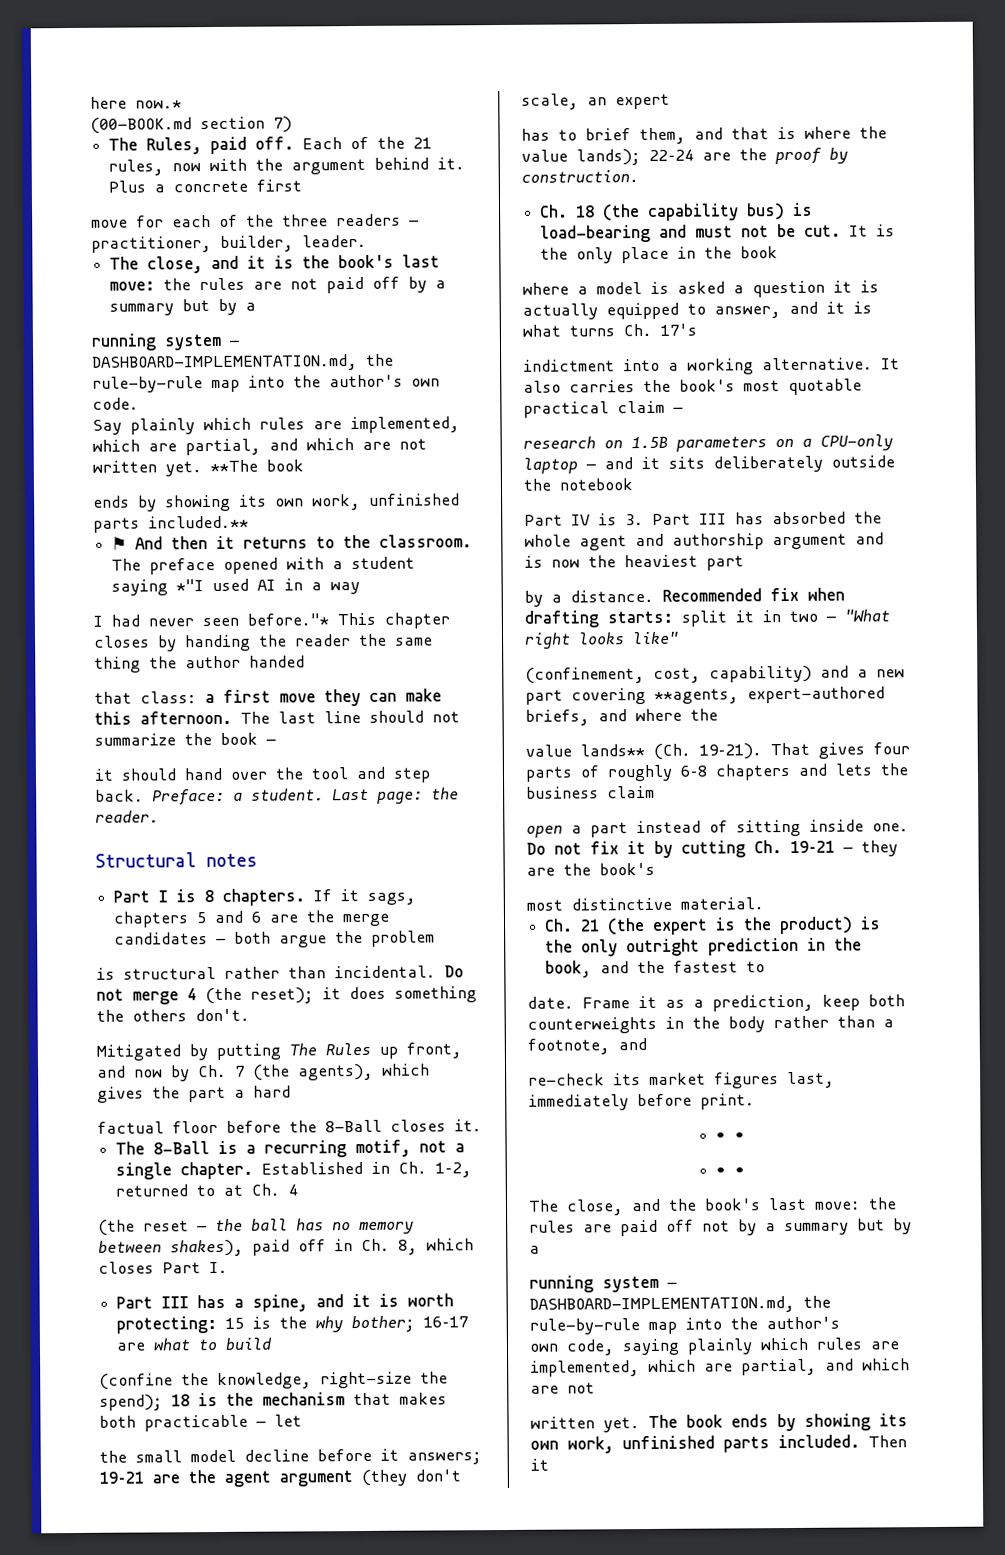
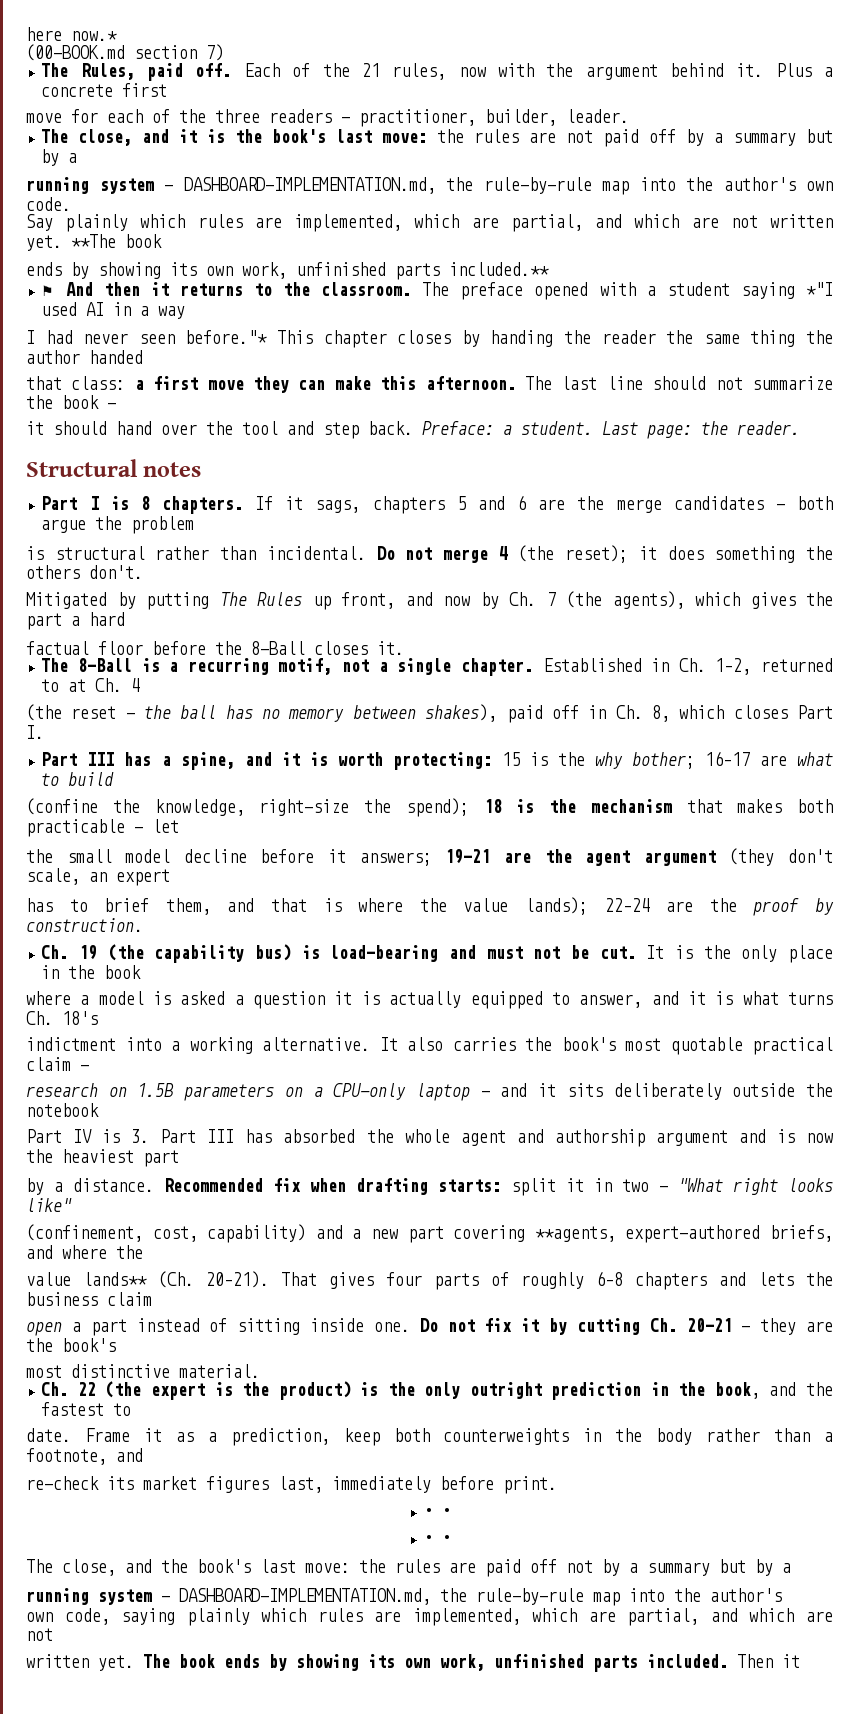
- Ch. 18 (the capability bus) is load-bearing and must not be cut.
+ Ch. 19 (the capability bus) is load-bearing and must not be cut.
- where a model is asked a question it is actually equipped to answer, and it is what turns Ch. 17's
+ where a model is asked a question it is actually equipped to answer, and it is what turns Ch. 18's
- value lands** (Ch. 19–21).
+ value lands** (Ch. 20–21).
- Do not fix it by cutting Ch. 19–21 — they are the book's
+ Do not fix it by cutting Ch. 20–21 — they are the book's
- Ch. 21 (the expert is the product) is the only outright prediction in the book, and the fastest to
+ Ch. 22 (the expert is the product) is the only outright prediction in the book, and the fastest to

